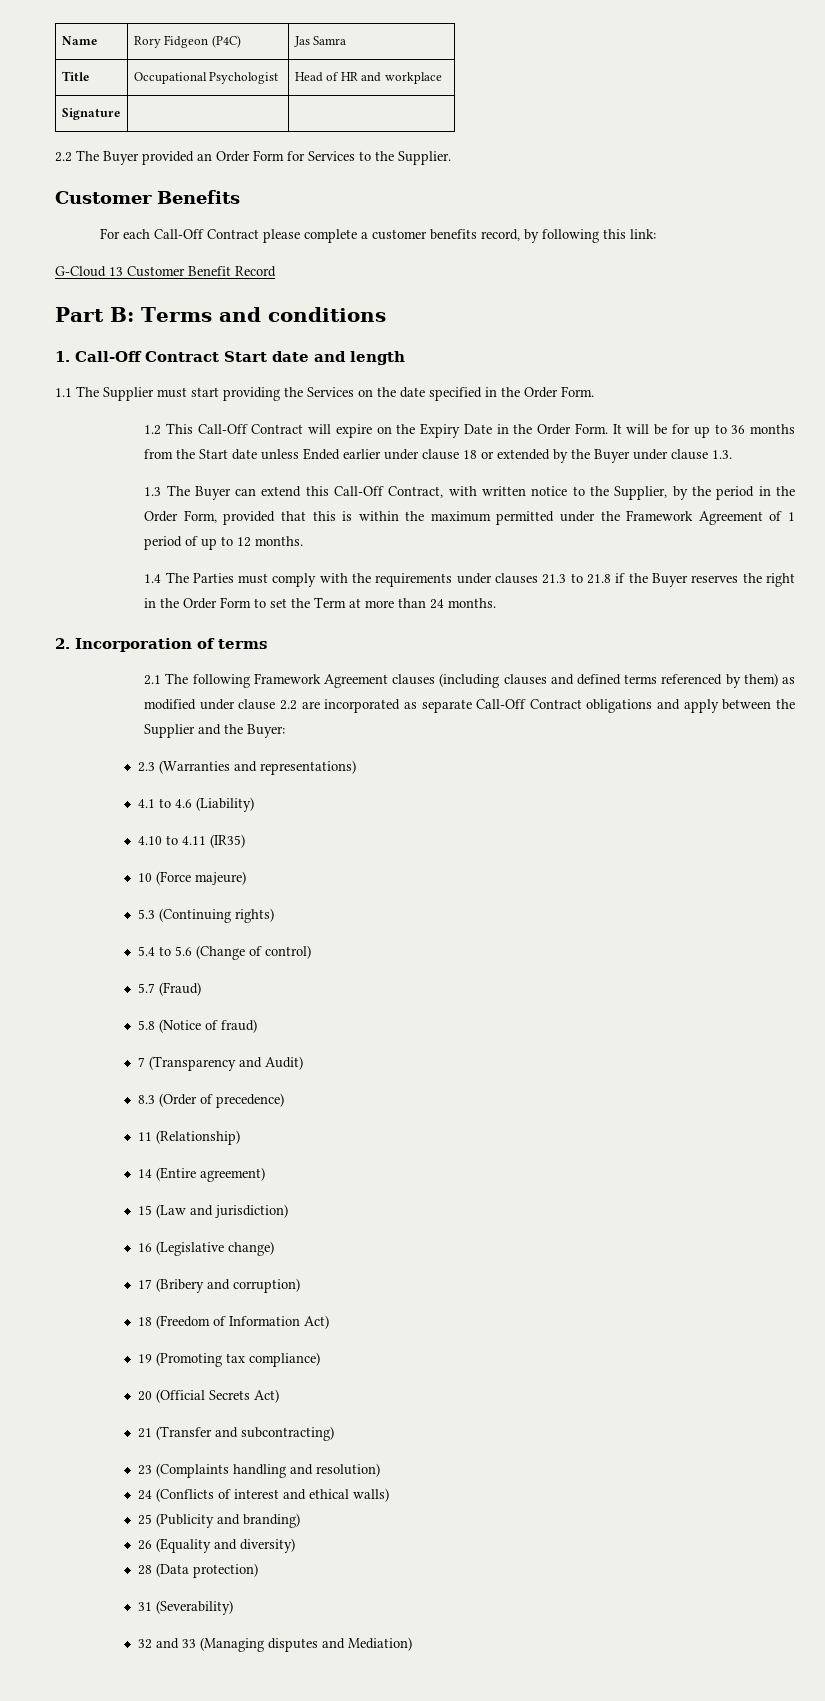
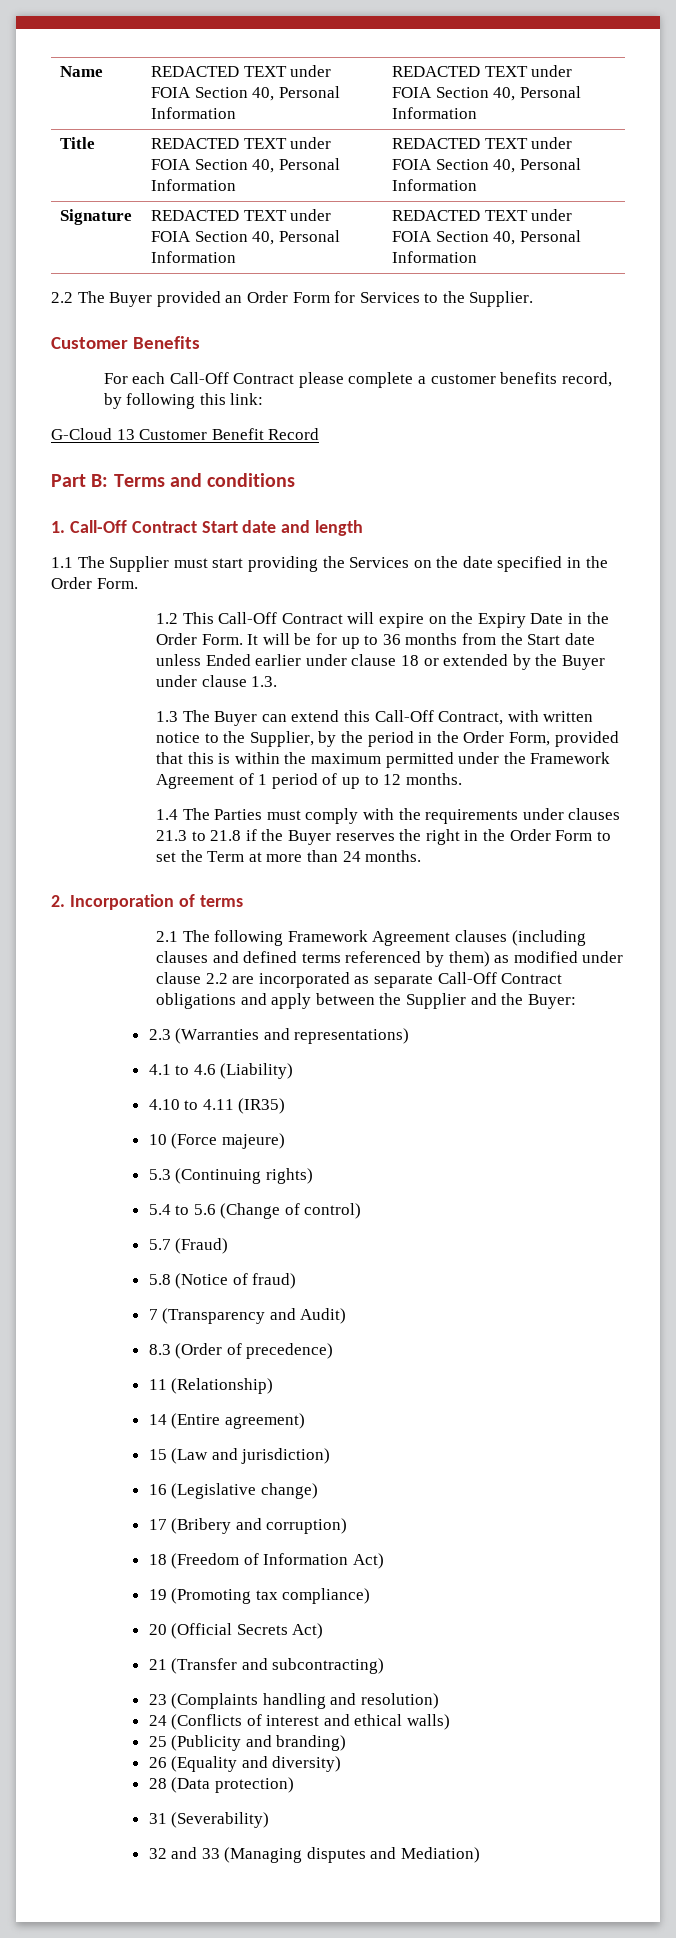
- Name | Rory Fidgeon (P4C) | Jas Samra
- Title | Occupational Psychologist | Head of HR and workplace
- Signature | |
+ Name | REDACTED TEXT under FOIA Section 40, Personal Information | REDACTED TEXT under FOIA Section 40, Personal Information
+ Title | REDACTED TEXT under FOIA Section 40, Personal Information | REDACTED TEXT under FOIA Section 40, Personal Information
+ Signature | REDACTED TEXT under FOIA Section 40, Personal Information | REDACTED TEXT under FOIA Section 40, Personal Information

